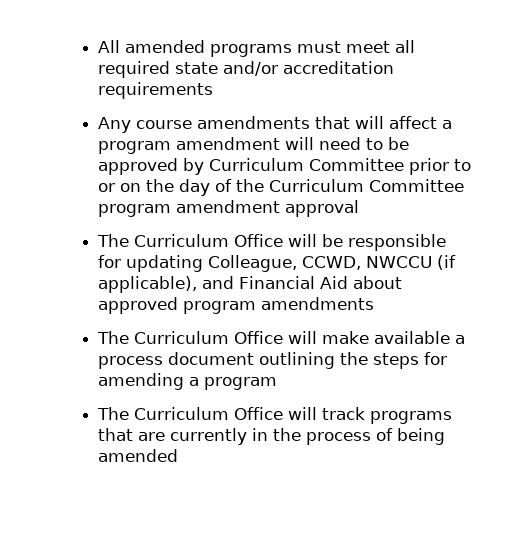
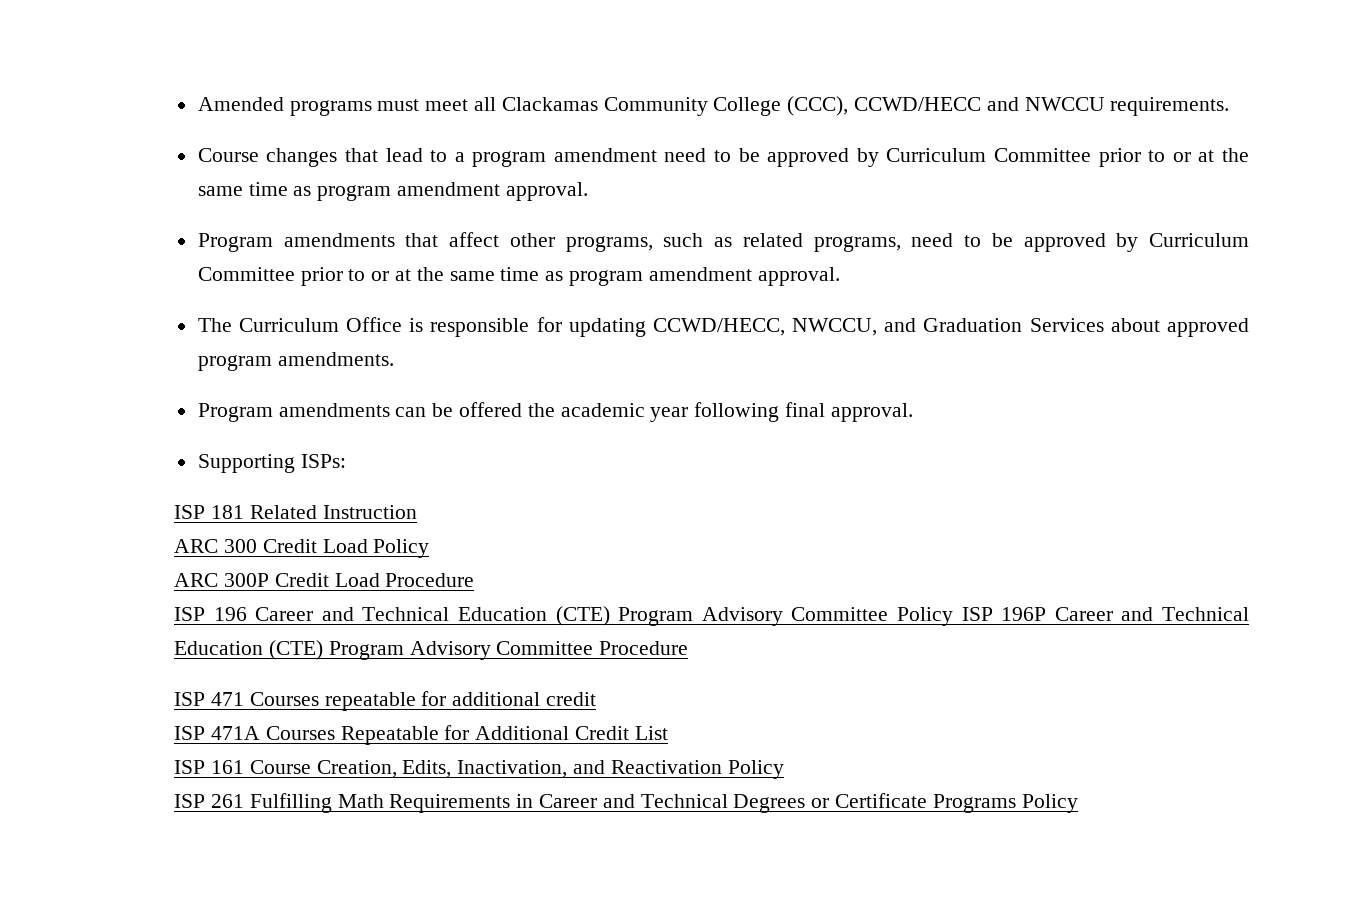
- All amended programs must meet all required state and/or accreditation requirements
- Any course amendments that will affect a program amendment will need to be approved by Curriculum Committee prior to or on the day of the Curriculum Committee program amendment approval
- The Curriculum Office will be responsible for updating Colleague, CCWD, NWCCU (if applicable), and Financial Aid about approved program amendments
- The Curriculum Office will make available a process document outlining the steps for amending a program
- The Curriculum Office will track programs that are currently in the process of being amended
+ Amended programs must meet all Clackamas Community College (CCC), CCWD/HECC and NWCCU requirements.
+ Course changes that lead to a program amendment need to be approved by Curriculum Committee prior to or at the same time as program amendment approval.
+ Program amendments that affect other programs, such as related programs, need to be approved by Curriculum Committee prior to or at the same time as program amendment approval.
+ The Curriculum Office is responsible for updating CCWD/HECC, NWCCU, and Graduation Services about approved program amendments.
+ Program amendments can be offered the academic year following final approval.
+ Supporting ISPs:
+ ISP 181 Related Instruction
+ ARC 300 Credit Load Policy
+ ARC 300P Credit Load Procedure
+ ISP 196 Career and Technical Education (CTE) Program Advisory Committee Policy ISP 196P Career and Technical Education (CTE) Program Advisory Committee Procedure
+ ISP 471 Courses repeatable for additional credit
+ ISP 471A Courses Repeatable for Additional Credit List
+ ISP 161 Course Creation, Edits, Inactivation, and Reactivation Policy
+ ISP 261 Fulfilling Math Requirements in Career and Technical Degrees or Certificate Programs Policy

